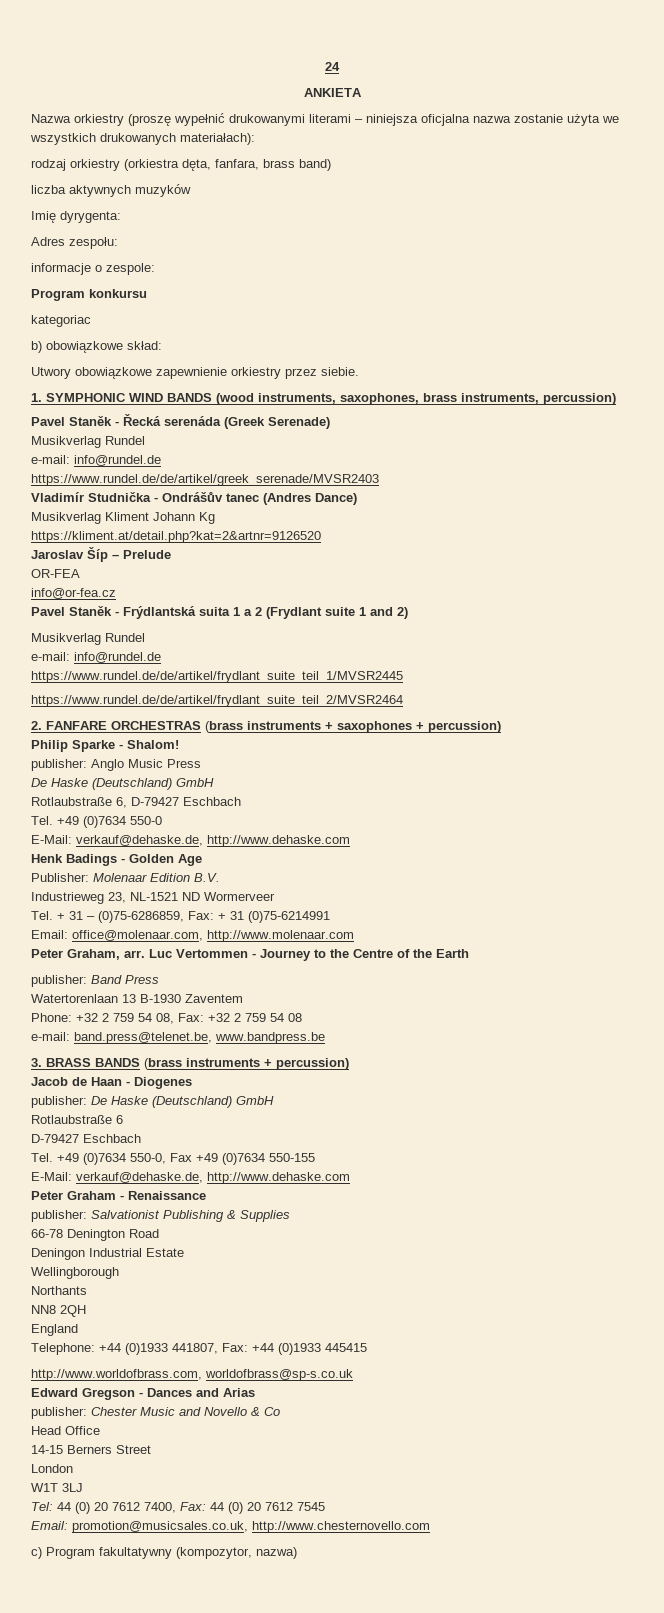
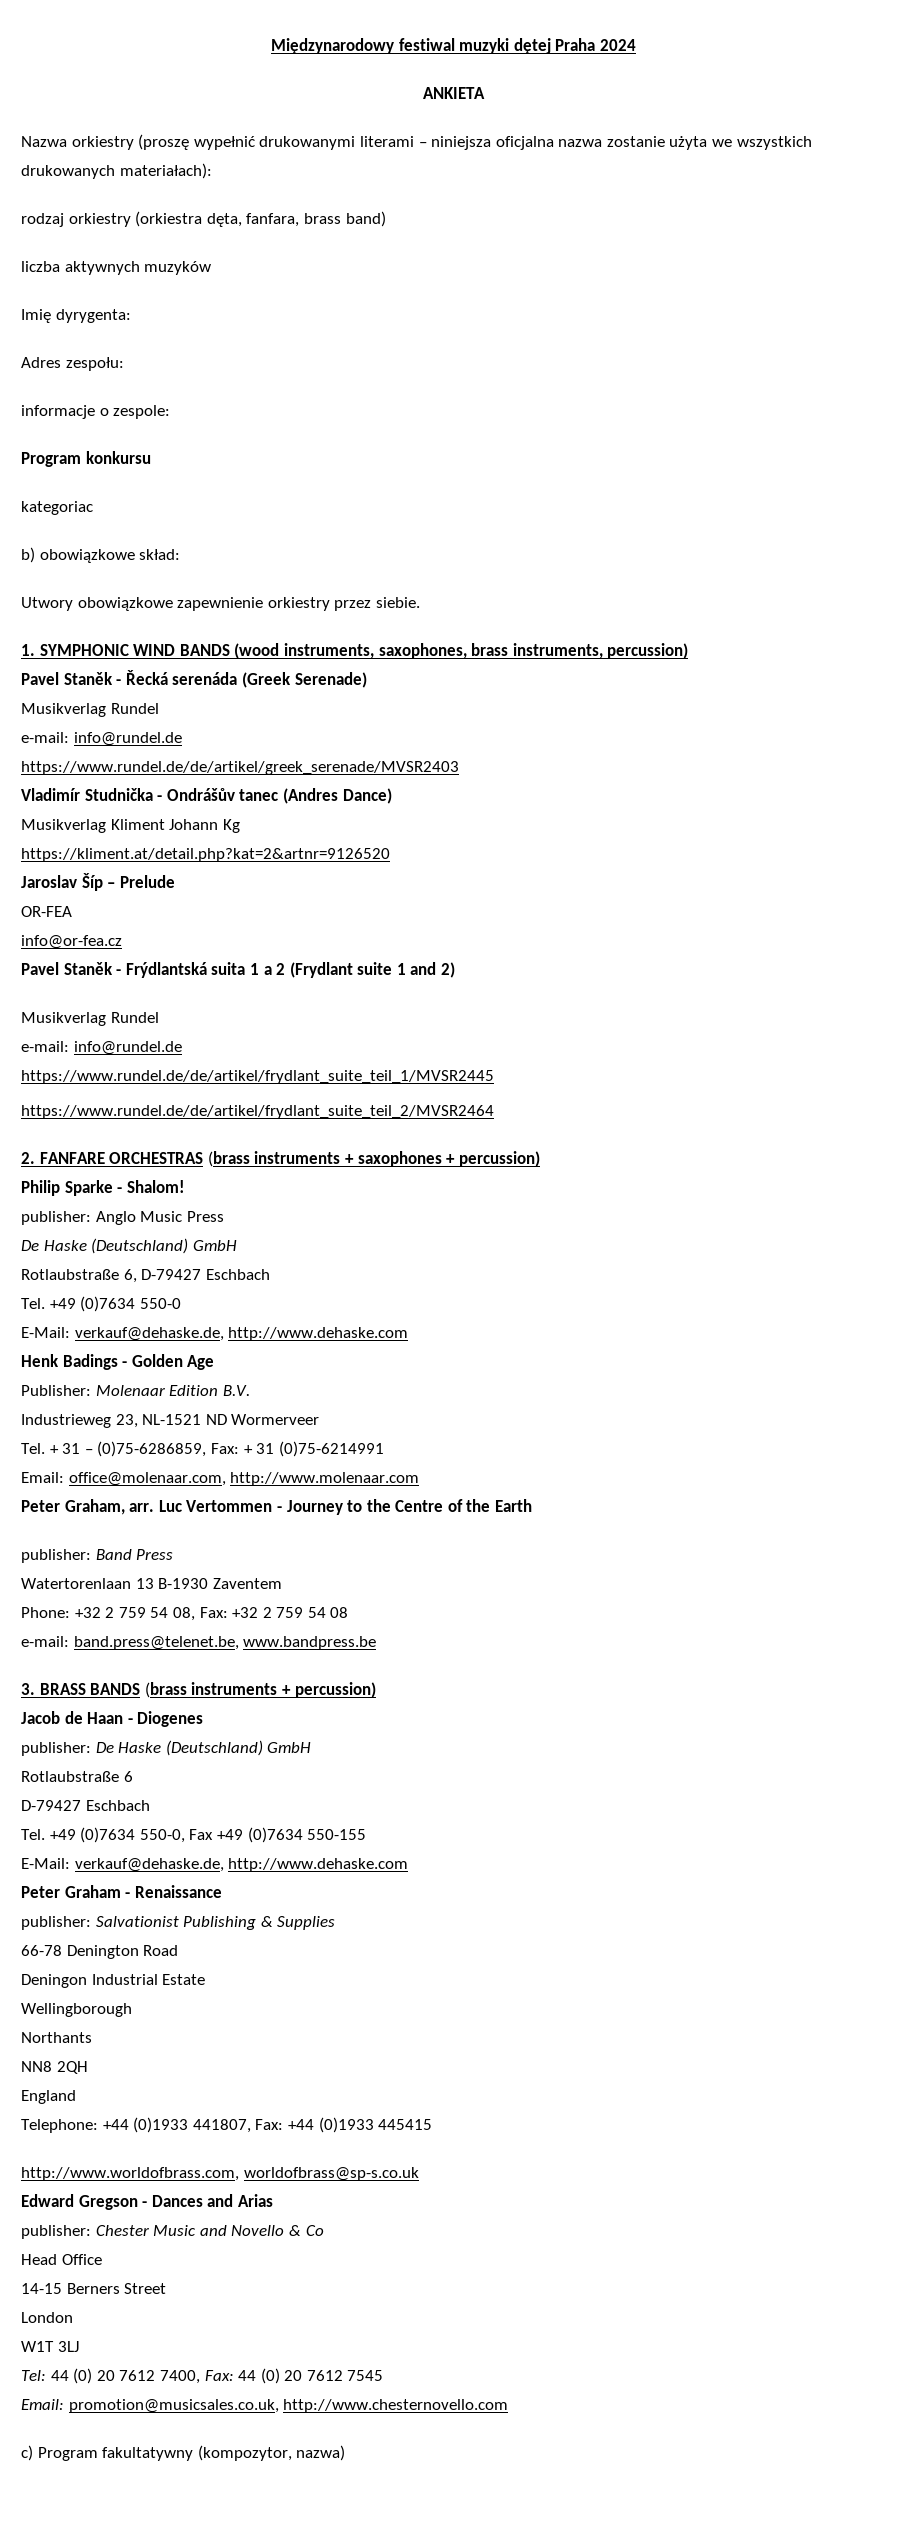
- 24
+ Międzynarodowy festiwal muzyki dętej Praha 2024

